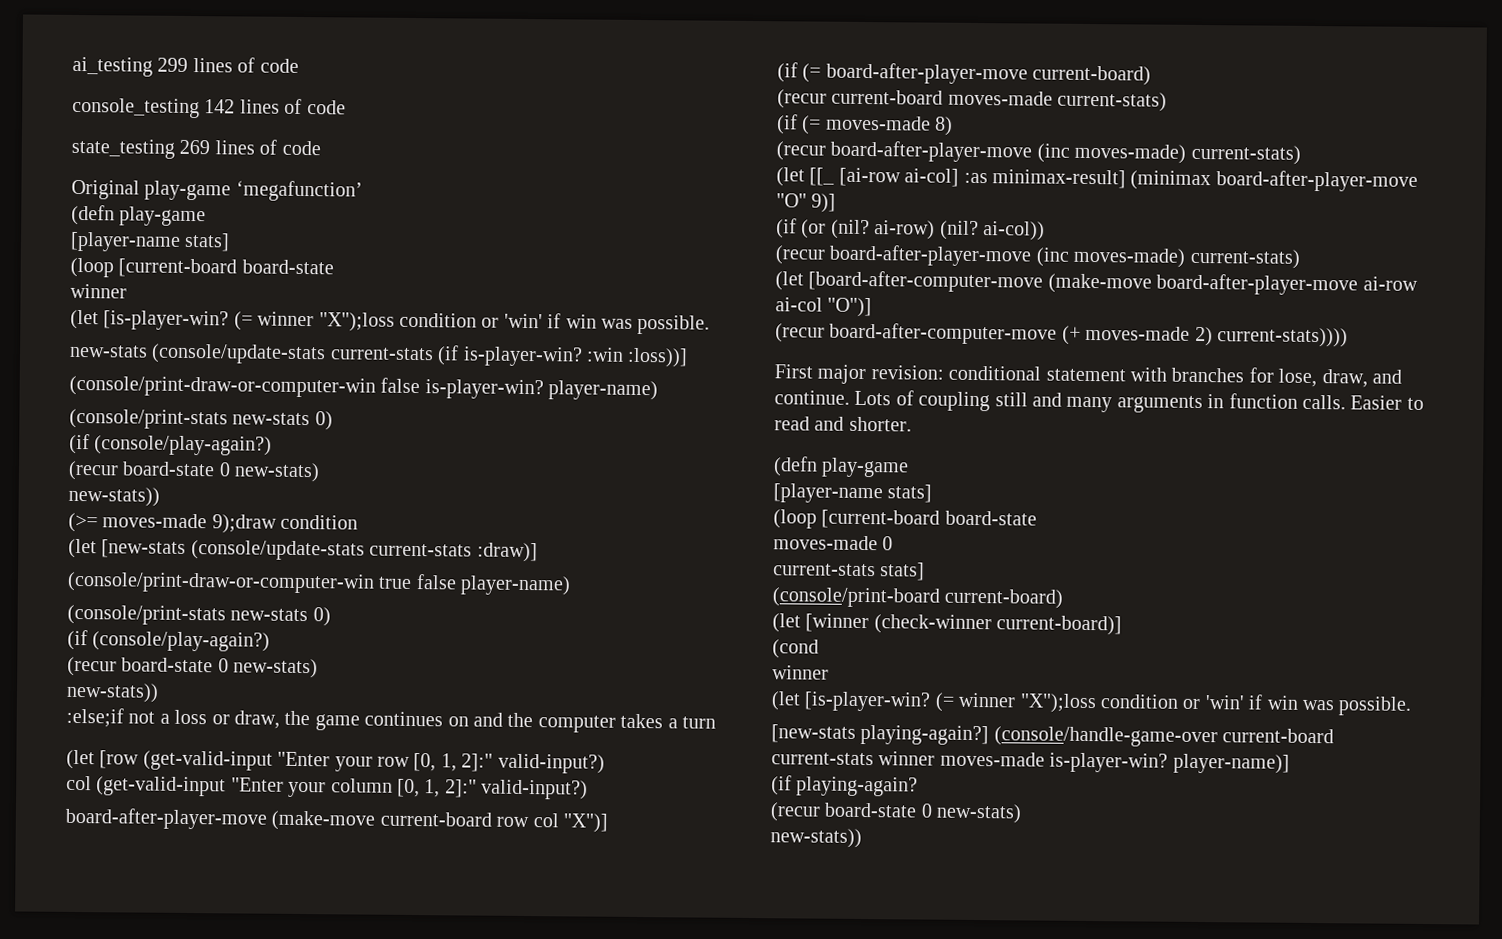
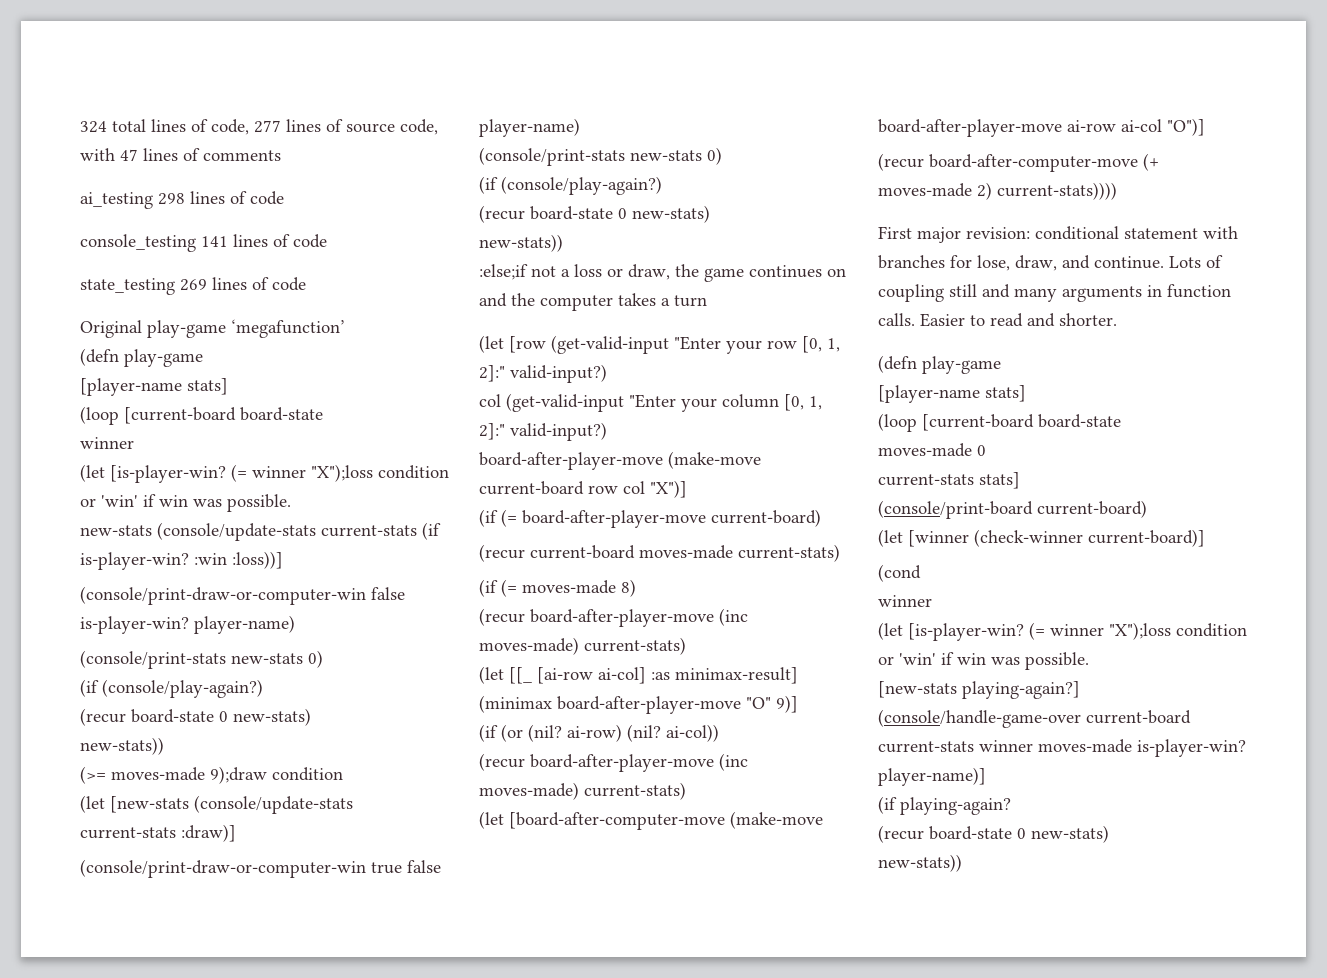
- ai_testing 299 lines of code
+ 324 total lines of code, 277 lines of source code, with 47 lines of comments
+ ai_testing 298 lines of code
- console_testing 142 lines of code
+ console_testing 141 lines of code

